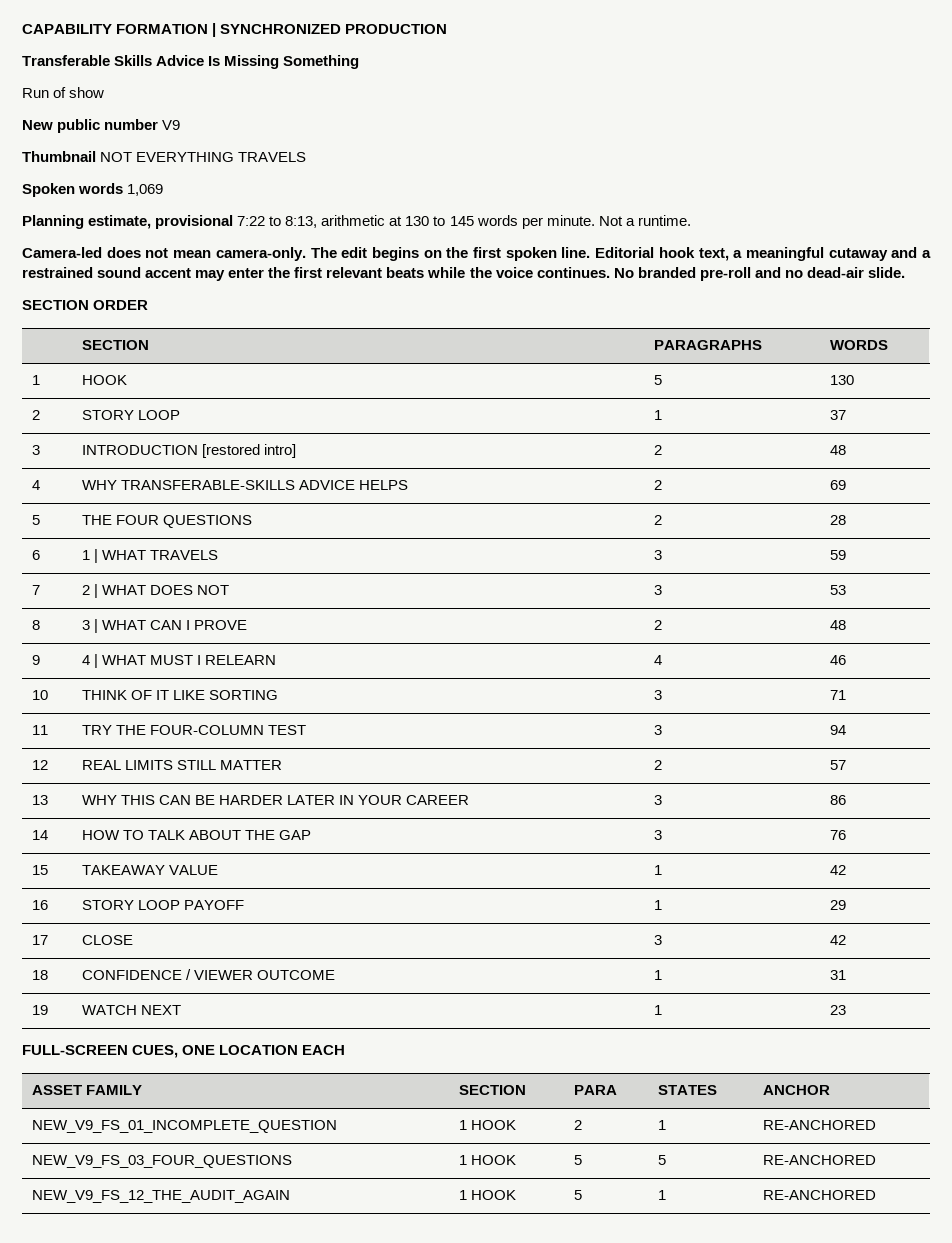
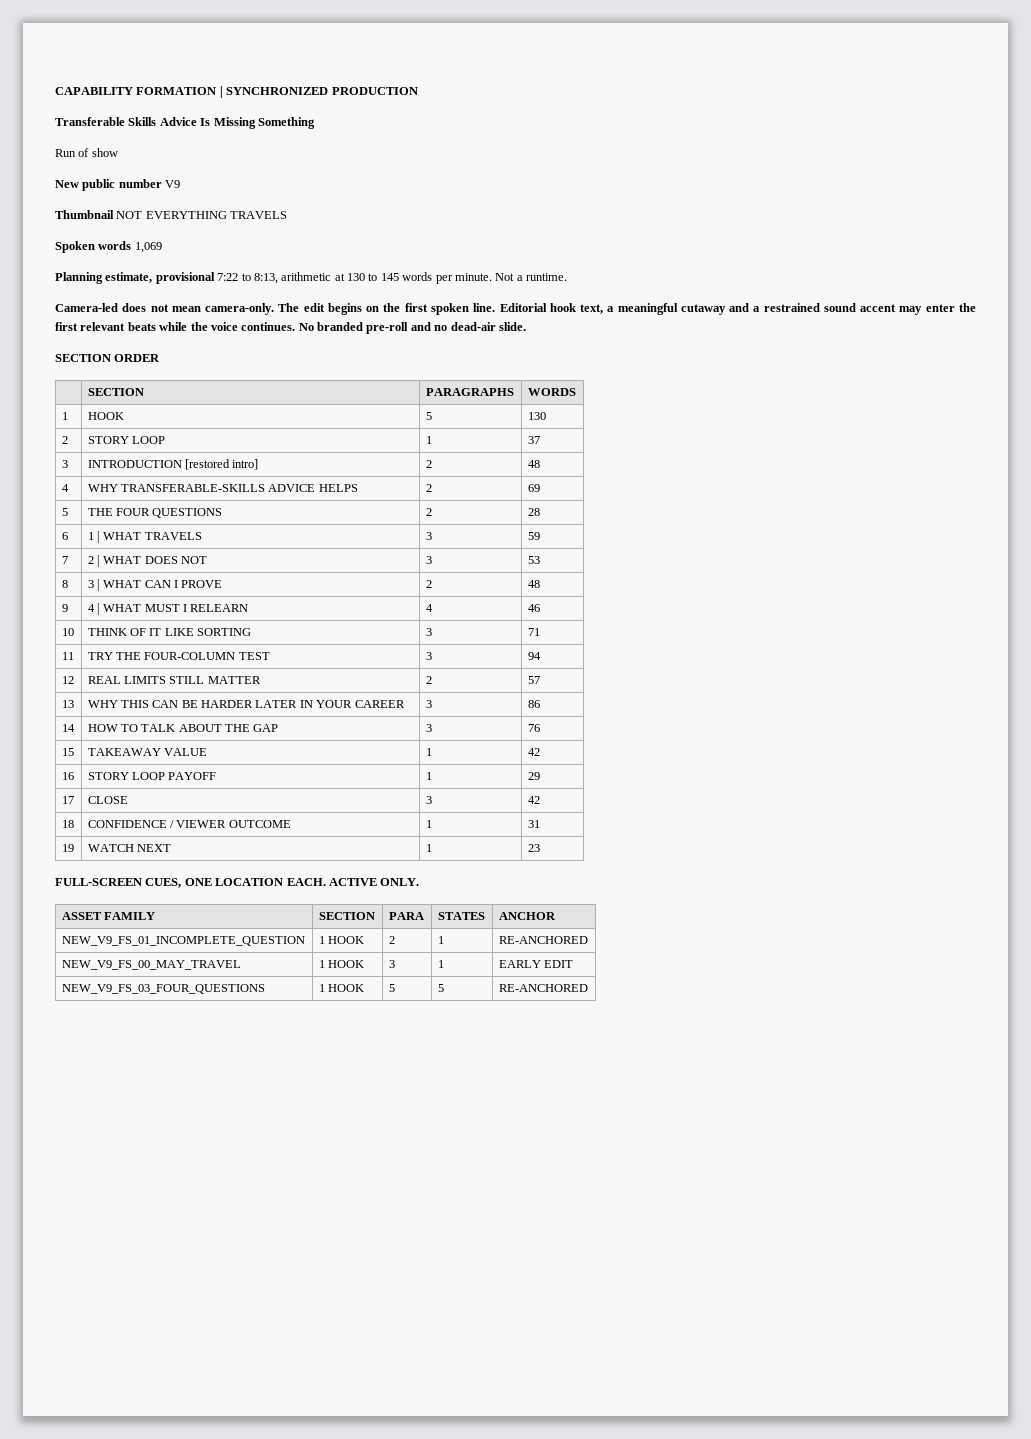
- FULL-SCREEN CUES, ONE LOCATION EACH
+ FULL-SCREEN CUES, ONE LOCATION EACH. ACTIVE ONLY.
+ NEW_V9_FS_00_MAY_TRAVEL | 1 HOOK | 3 | 1 | EARLY EDIT
- NEW_V9_FS_12_THE_AUDIT_AGAIN | 1 HOOK | 5 | 1 | RE-ANCHORED

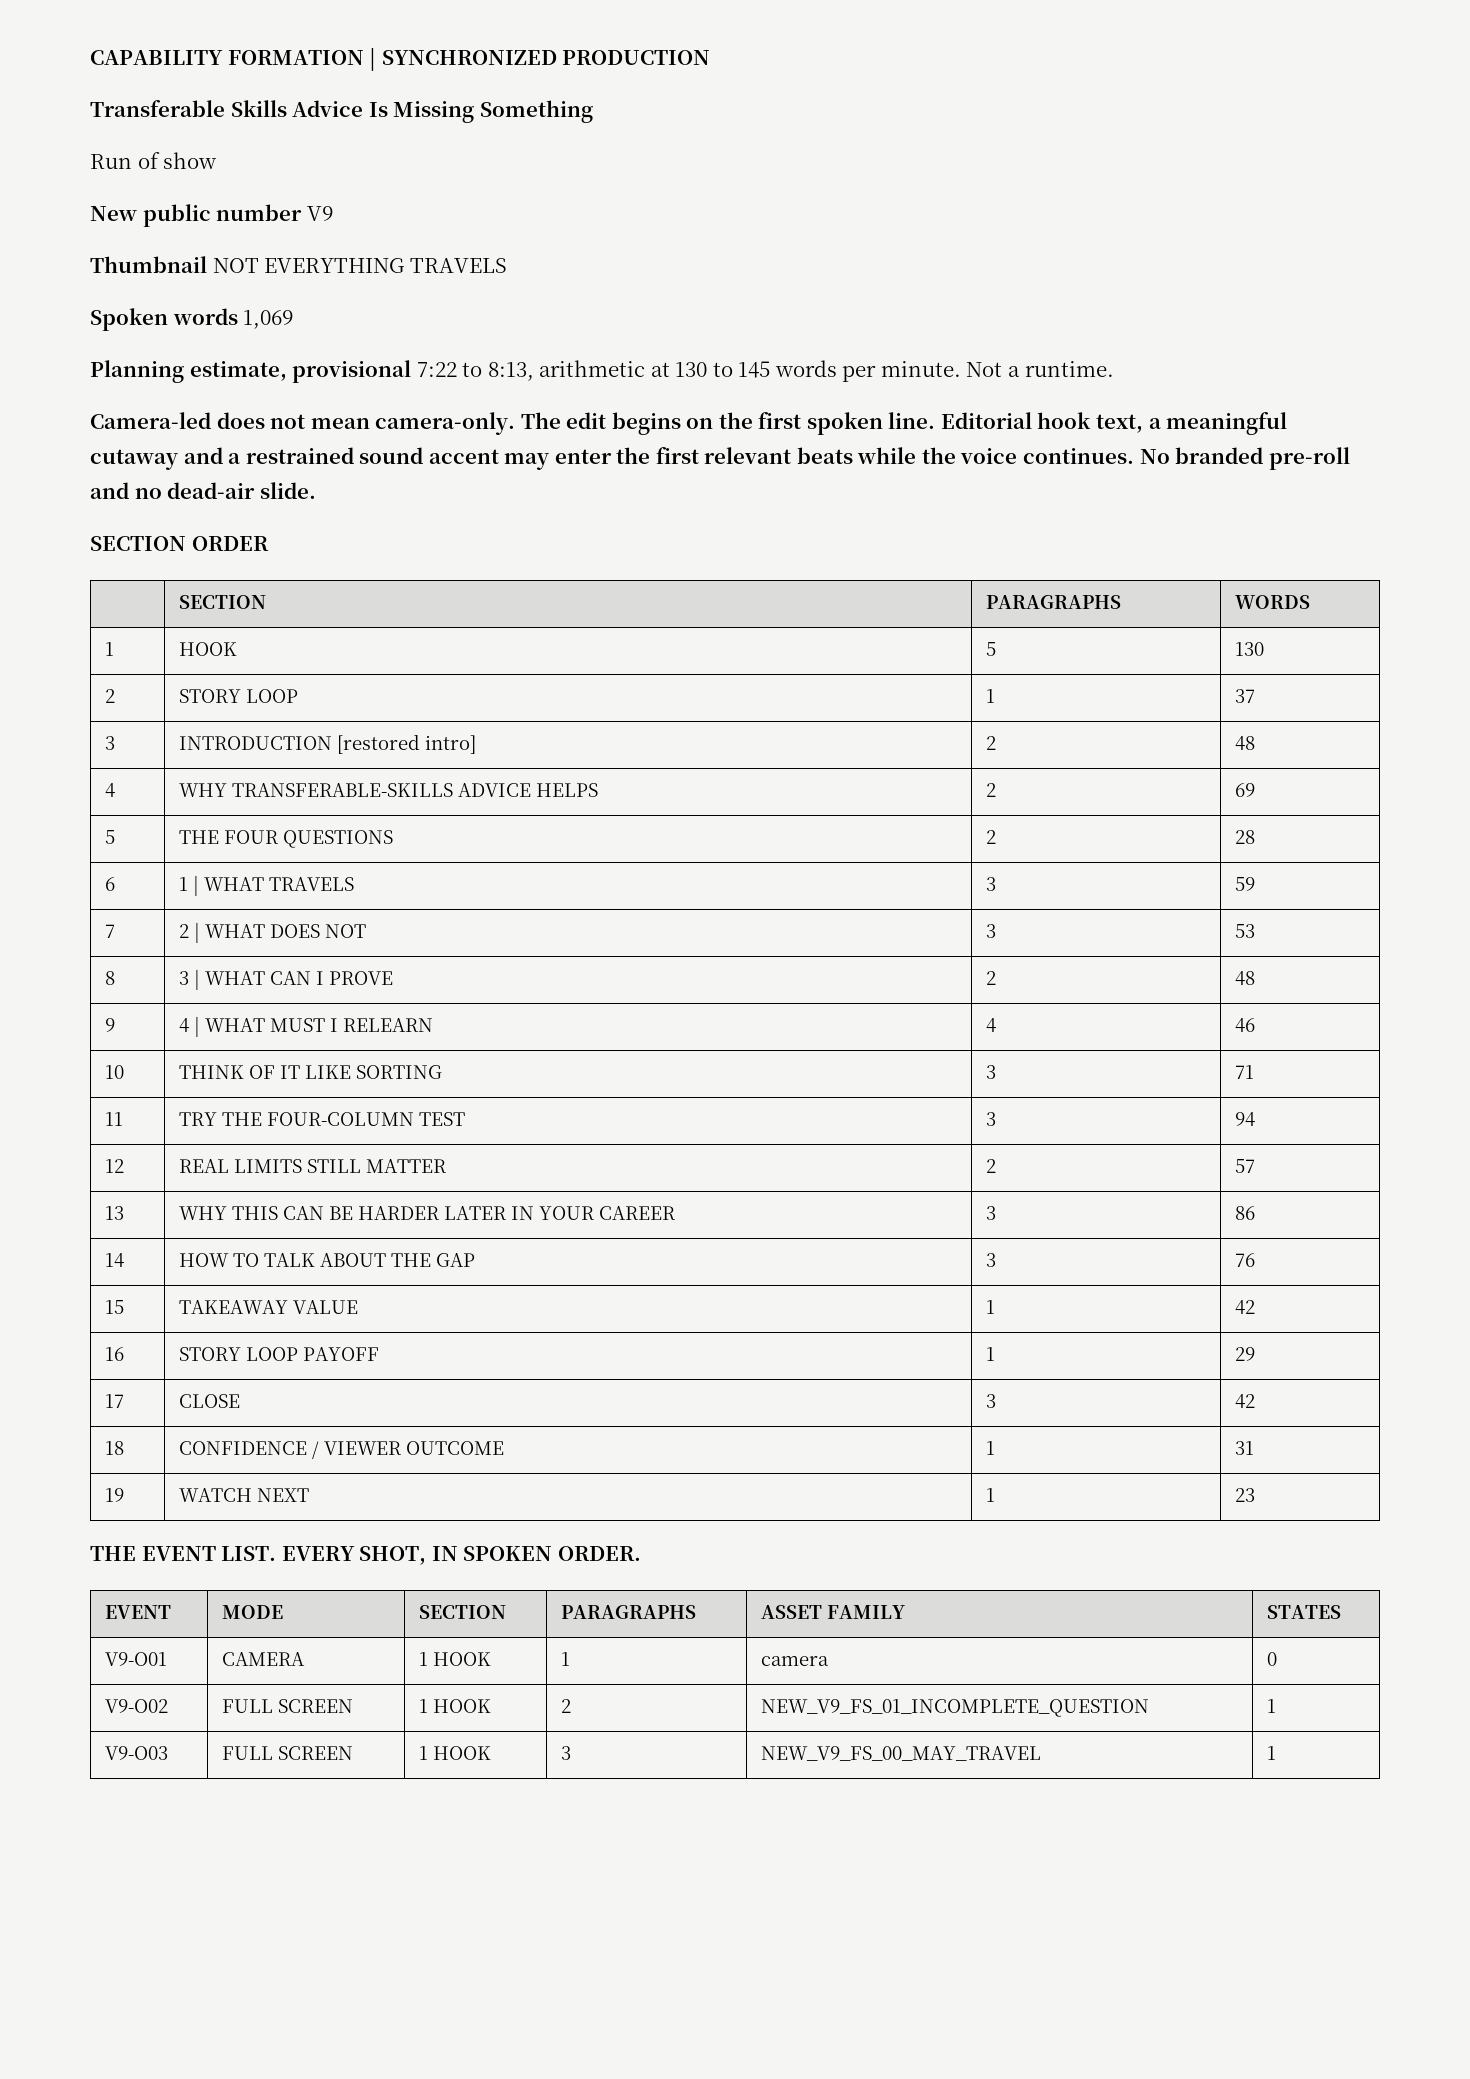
- FULL-SCREEN CUES, ONE LOCATION EACH. ACTIVE ONLY.
- ASSET FAMILY | SECTION | PARA | STATES | ANCHOR
- NEW_V9_FS_01_INCOMPLETE_QUESTION | 1 HOOK | 2 | 1 | RE-ANCHORED
- NEW_V9_FS_00_MAY_TRAVEL | 1 HOOK | 3 | 1 | EARLY EDIT
- NEW_V9_FS_03_FOUR_QUESTIONS | 1 HOOK | 5 | 5 | RE-ANCHORED
+ THE EVENT LIST. EVERY SHOT, IN SPOKEN ORDER.
+ EVENT | MODE | SECTION | PARAGRAPHS | ASSET FAMILY | STATES
+ V9-O01 | CAMERA | 1 HOOK | 1 | camera | 0
+ V9-O02 | FULL SCREEN | 1 HOOK | 2 | NEW_V9_FS_01_INCOMPLETE_QUESTION | 1
+ V9-O03 | FULL SCREEN | 1 HOOK | 3 | NEW_V9_FS_00_MAY_TRAVEL | 1

